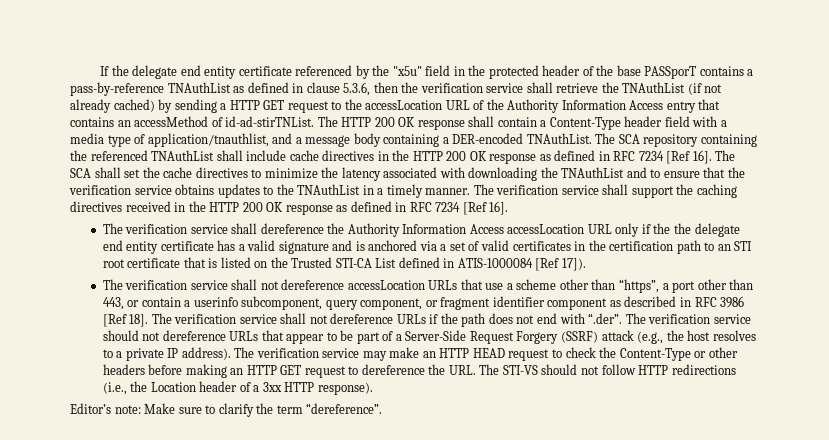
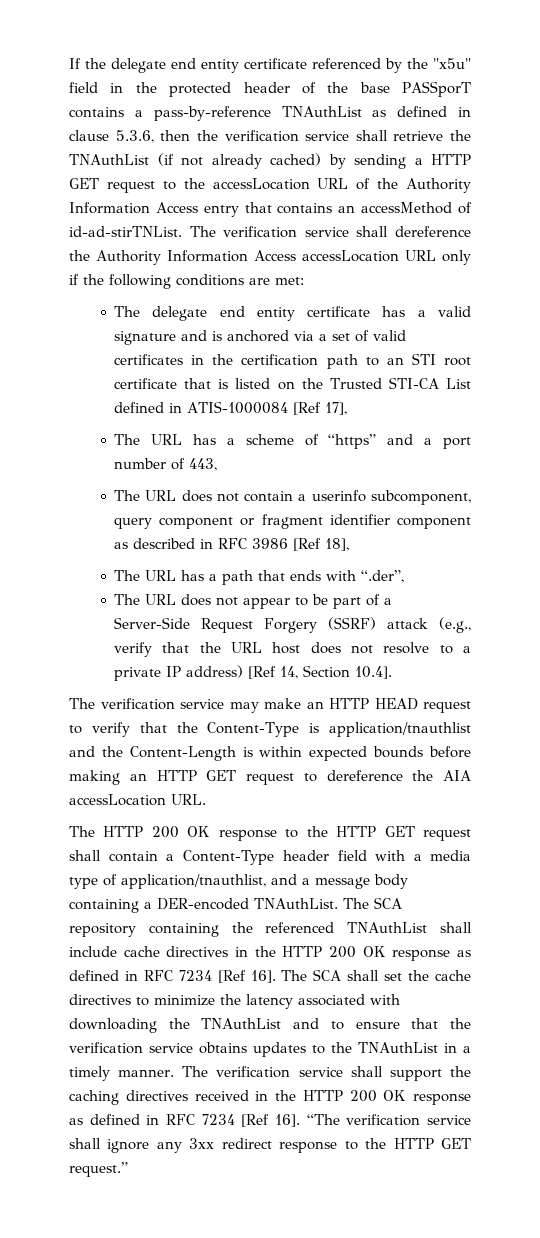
- The HTTP 200 OK response shall contain a Content-Type header field with a media type of application/tnauthlist, and a message body containing a DER-encoded TNAuthList.
+ The verification service shall dereference the Authority Information Access accessLocation URL only if the following conditions are met:
+ The delegate end entity certificate has a valid signature and is anchored via a set of valid certificates in the certification path to an STI root certificate that is listed on the Trusted STI-CA List defined in ATIS-1000084 [Ref 17],
+ The URL has a scheme of “https” and a port number of 443,
+ The URL does not contain a userinfo subcomponent, query component or fragment identifier component as described in RFC 3986 [Ref 18],
+ The URL has a path that ends with “.der”,
+ The URL does not appear to be part of a Server-Side Request Forgery (SSRF) attack (e.g., verify that the URL host does not resolve to a private IP address) [Ref 14, Section 10.4].
+ The verification service may make an HTTP HEAD request to verify that the Content-Type is application/tnauthlist and the Content-Length is within expected bounds before making an HTTP GET request to dereference the AIA accessLocation URL.
+ The HTTP 200 OK response to the HTTP GET request shall contain a Content-Type header field with a media type of application/tnauthlist, and a message body containing a DER-encoded TNAuthList.
- The verification service shall support the caching directives received in the HTTP 200 OK response as defined in RFC 7234 [Ref 16].
- The verification service shall dereference the Authority Information Access accessLocation URL only if the the delegate end entity certificate has a valid signature and is anchored via a set of valid certificates in the certification path to an STI root certificate that is listed on the Trusted STI-CA List defined in ATIS-1000084 [Ref 17]).
- The verification service shall not dereference accessLocation URLs that use a scheme other than “https”, a port other than 443, or contain a userinfo subcomponent, query component, or fragment identifier component as described in RFC 3986 [Ref 18]. The verification service shall not dereference URLs if the path does not end with “.der”. The verification service should not dereference URLs that appear to be part of a Server-Side Request Forgery (SSRF) attack (e.g., the host resolves to a private IP address). The verification service may make an HTTP HEAD request to check the Content-Type or other headers before making an HTTP GET request to dereference the URL. The STI-VS should not follow HTTP redirections (i.e., the Location header of a 3xx HTTP response).
- Editor’s note: Make sure to clarify the term “dereference”.
+ The verification service shall support the caching directives received in the HTTP 200 OK response as defined in RFC 7234 [Ref 16]. “The verification service shall ignore any 3xx redirect response to the HTTP GET request.”

